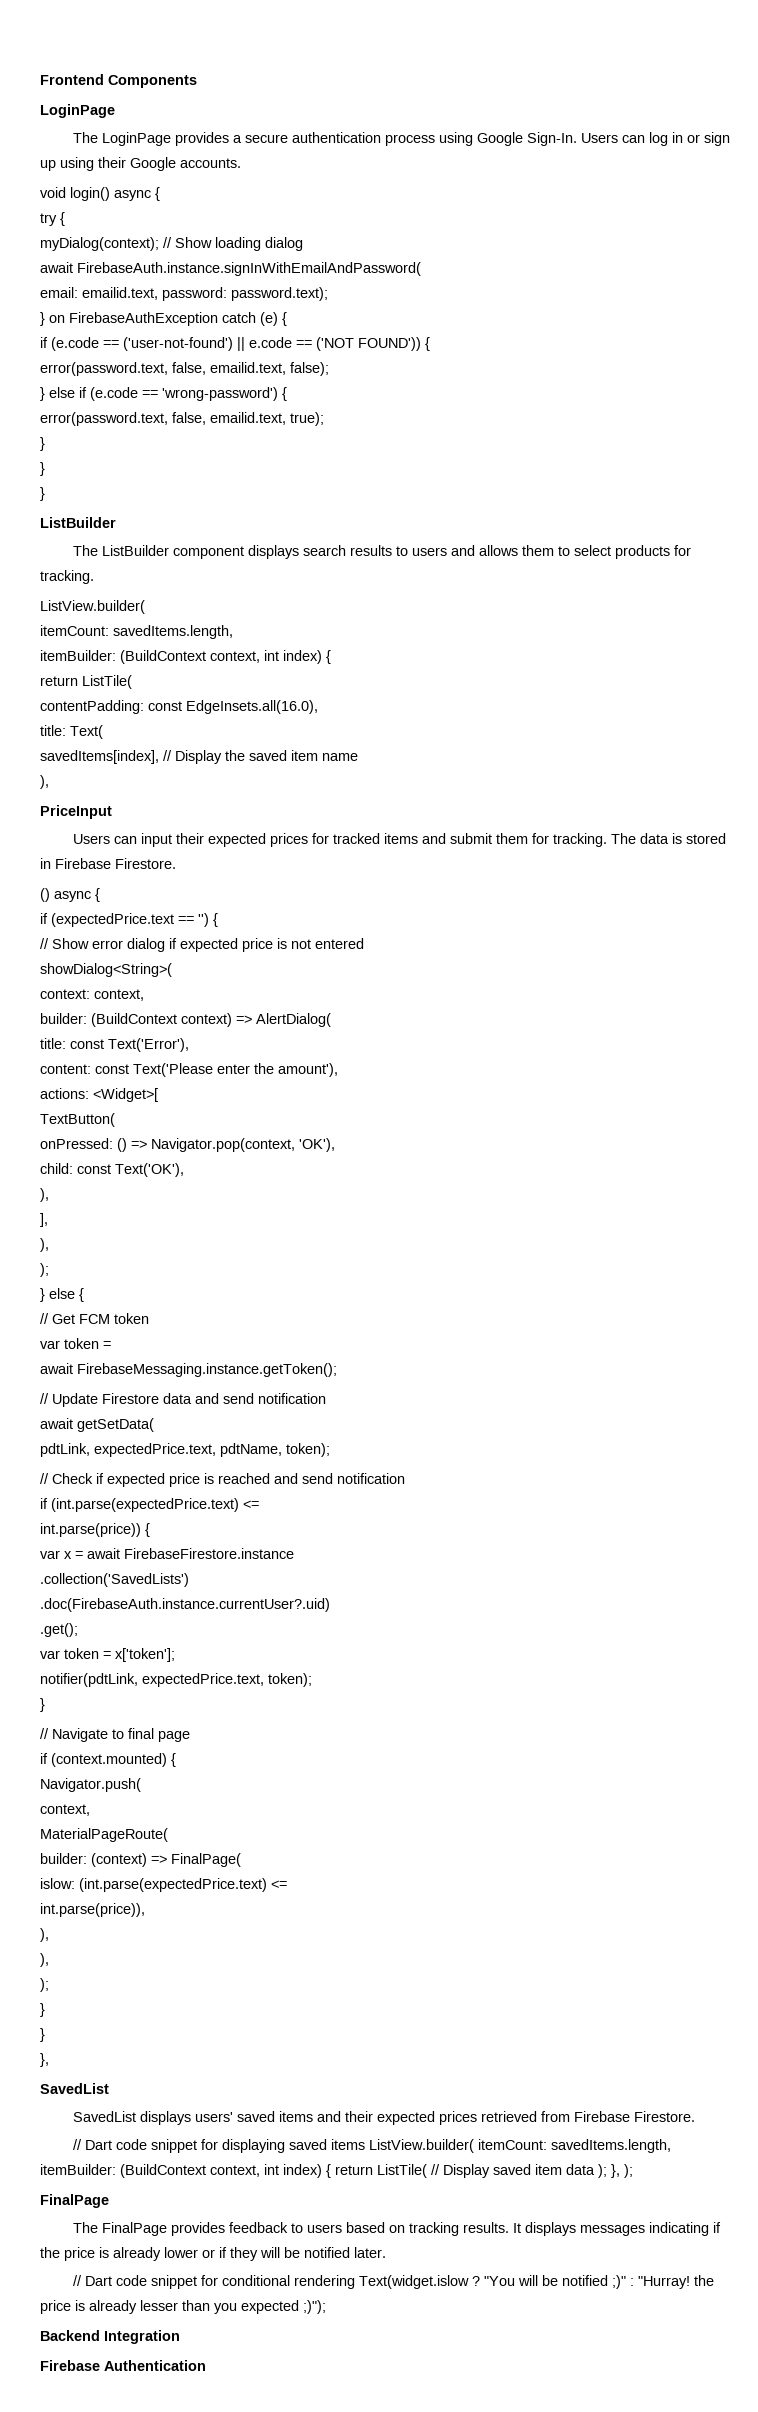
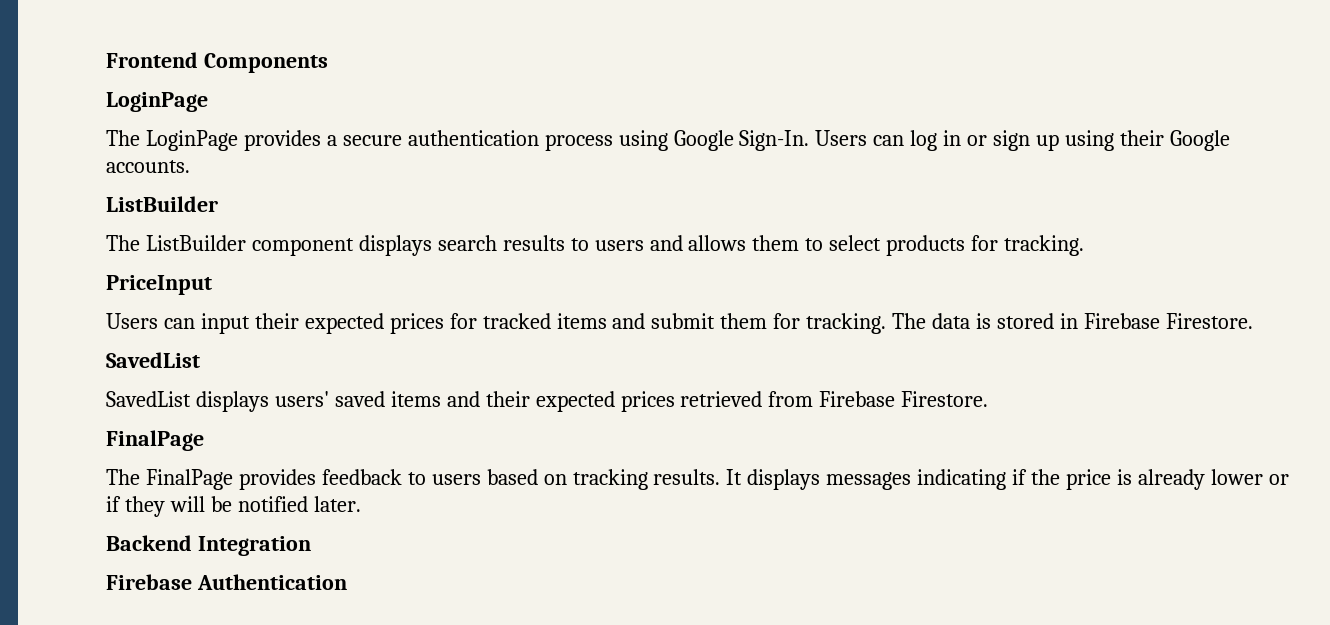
- void login() async {
- try {
- myDialog(context); // Show loading dialog
- await FirebaseAuth.instance.signInWithEmailAndPassword(
- email: emailid.text, password: password.text);
- } on FirebaseAuthException catch (e) {
- if (e.code == ('user-not-found') || e.code == ('NOT FOUND')) {
- error(password.text, false, emailid.text, false);
- } else if (e.code == 'wrong-password') {
- error(password.text, false, emailid.text, true);
- }
- }
- }
  The ListBuilder component displays search results to users and allows them to select products for tracking.
- ListView.builder(
- itemCount: savedItems.length,
- itemBuilder: (BuildContext context, int index) {
- return ListTile(
- contentPadding: const EdgeInsets.all(16.0),
- title: Text(
- savedItems[index], // Display the saved item name
- ),
- () async {
- if (expectedPrice.text == '') {
- // Show error dialog if expected price is not entered
- showDialog<String>(
- context: context,
- builder: (BuildContext context) => AlertDialog(
- title: const Text('Error'),
- content: const Text('Please enter the amount'),
- actions: <Widget>[
- TextButton(
- onPressed: () => Navigator.pop(context, 'OK'),
- child: const Text('OK'),
- ),
- ],
- ),
- );
- } else {
- // Get FCM token
- var token =
- await FirebaseMessaging.instance.getToken();
- // Update Firestore data and send notification
- await getSetData(
- pdtLink, expectedPrice.text, pdtName, token);
- // Check if expected price is reached and send notification
- if (int.parse(expectedPrice.text) <=
- int.parse(price)) {
- var x = await FirebaseFirestore.instance
- .collection('SavedLists')
- .doc(FirebaseAuth.instance.currentUser?.uid)
- .get();
- var token = x['token'];
- notifier(pdtLink, expectedPrice.text, token);
- }
- // Navigate to final page
- if (context.mounted) {
- Navigator.push(
- context,
- MaterialPageRoute(
- builder: (context) => FinalPage(
- islow: (int.parse(expectedPrice.text) <=
- int.parse(price)),
- ),
- ),
- );
- }
- }
- },
- // Dart code snippet for displaying saved items ListView.builder( itemCount: savedItems.length, itemBuilder: (BuildContext context, int index) { return ListTile( // Display saved item data ); }, );
- // Dart code snippet for conditional rendering Text(widget.islow ? "You will be notified ;)" : "Hurray! the price is already lesser than you expected ;)");

